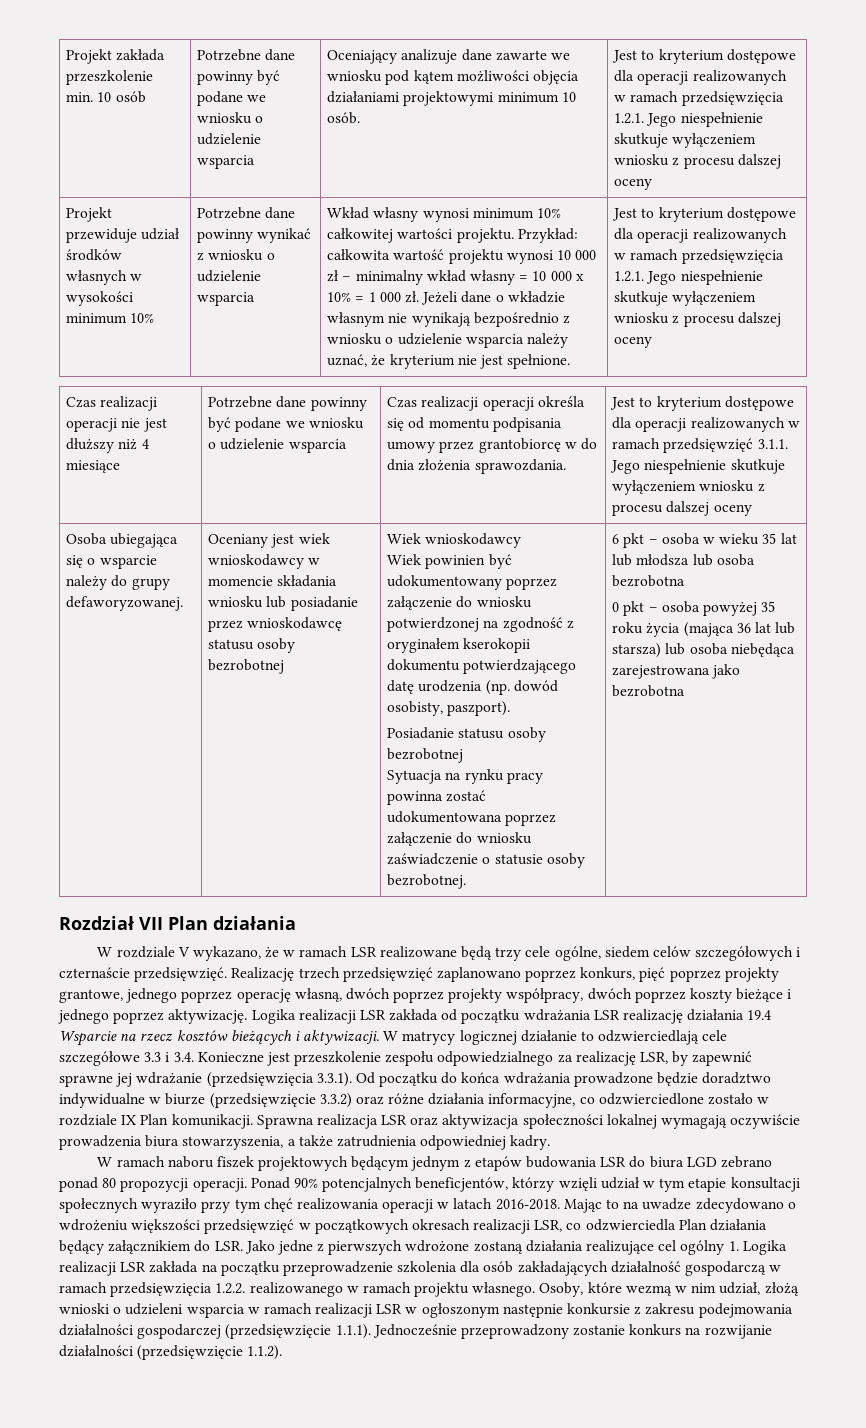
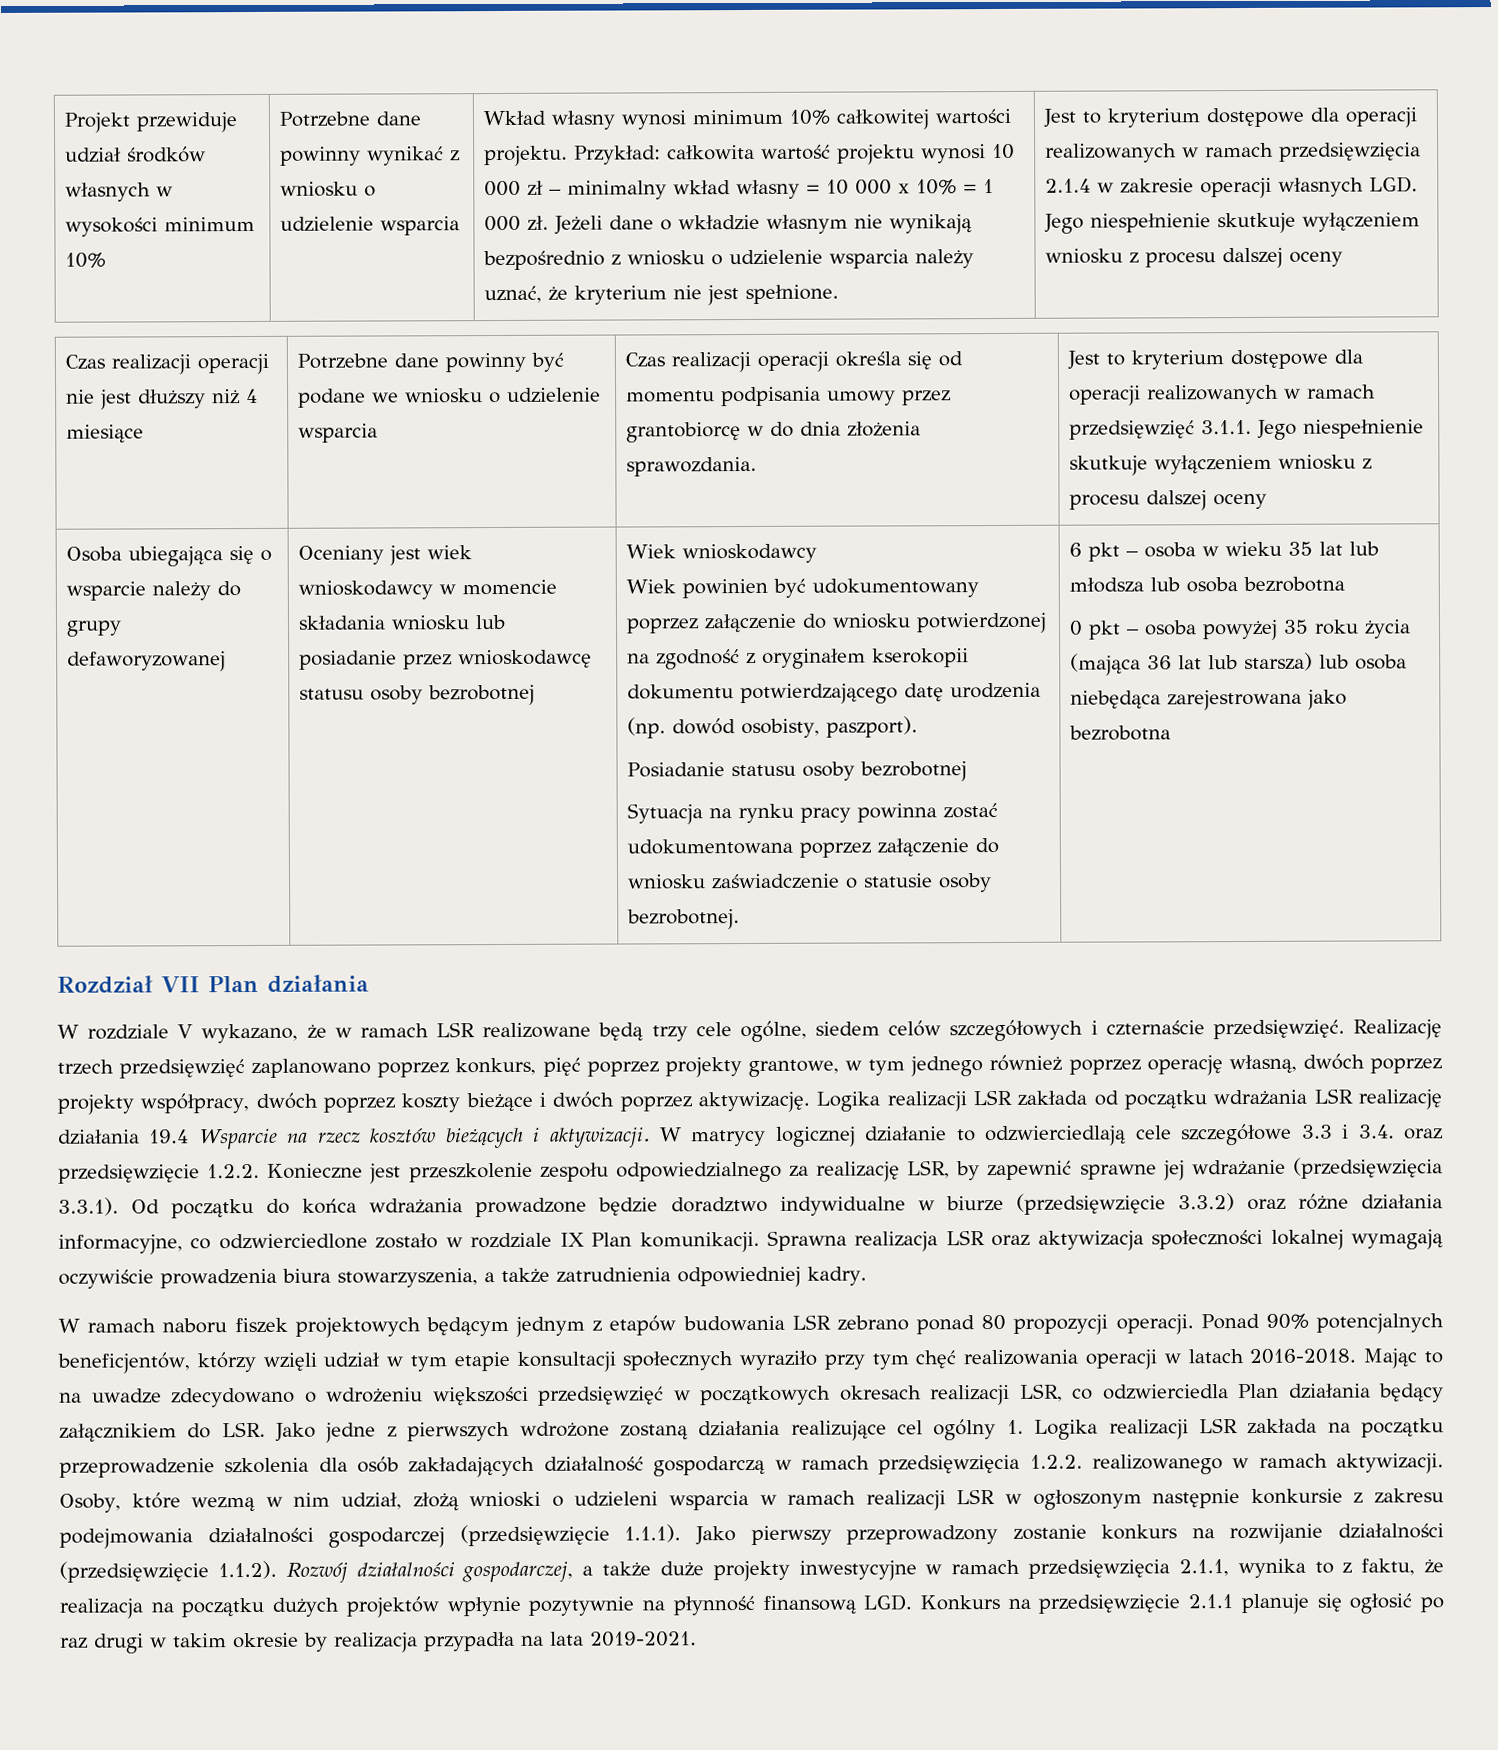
- Projekt zakłada przeszkolenie min. 10 osób | Potrzebne dane powinny być podane we wniosku o udzielenie wsparcia | Oceniający analizuje dane zawarte we wniosku pod kątem możliwości objęcia działaniami projektowymi minimum 10 osób. | Jest to kryterium dostępowe dla operacji realizowanych w ramach przedsięwzięcia 1.2.1. Jego niespełnienie skutkuje wyłączeniem wniosku z procesu dalszej oceny
- Jeżeli dane o wkładzie własnym nie wynikają bezpośrednio z wniosku o udzielenie wsparcia należy uznać, że kryterium nie jest spełnione. | Jest to kryterium dostępowe dla operacji realizowanych w ramach przedsięwzięcia 1.2.1. Jego niespełnienie skutkuje wyłączeniem wniosku z procesu dalszej oceny
+ Jeżeli dane o wkładzie własnym nie wynikają bezpośrednio z wniosku o udzielenie wsparcia należy uznać, że kryterium nie jest spełnione. | Jest to kryterium dostępowe dla operacji realizowanych w ramach przedsięwzięcia 2.1.4 w zakresie operacji własnych LGD. Jego niespełnienie skutkuje wyłączeniem wniosku z procesu dalszej oceny
- Osoba ubiegająca się o wsparcie należy do grupy defaworyzowanej.
+ Osoba ubiegająca się o wsparcie należy do grupy defaworyzowanej
- Realizację trzech przedsięwzięć zaplanowano poprzez konkurs, pięć poprzez projekty grantowe, jednego poprzez operację własną, dwóch poprzez projekty współpracy, dwóch poprzez koszty bieżące i jednego poprzez aktywizację.
+ Realizację trzech przedsięwzięć zaplanowano poprzez konkurs, pięć poprzez projekty grantowe, w tym jednego również poprzez operację własną, dwóch poprzez projekty współpracy, dwóch poprzez koszty bieżące i dwóch poprzez aktywizację.
- W matrycy logicznej działanie to odzwierciedlają cele szczegółowe 3.3 i 3.4. Konieczne jest przeszkolenie zespołu odpowiedzialnego za realizację LSR, by zapewnić sprawne jej wdrażanie (przedsięwzięcia 3.3.1). Od początku do końca wdrażania prowadzone będzie doradztwo indywidualne w biurze (przedsięwzięcie 3.3.2) oraz różne działania informacyjne, co odzwierciedlone zostało w rozdziale IX Plan komunikacji.
+ W matrycy logicznej działanie to odzwierciedlają cele szczegółowe 3.3 i 3.4. oraz przedsięwzięcie 1.2.2. Konieczne jest przeszkolenie zespołu odpowiedzialnego za realizację LSR, by zapewnić sprawne jej wdrażanie (przedsięwzięcia 3.3.1). Od początku do końca wdrażania prowadzone będzie doradztwo indywidualne w biurze (przedsięwzięcie 3.3.2) oraz różne działania informacyjne, co odzwierciedlone zostało w rozdziale IX Plan komunikacji.
- W ramach naboru fiszek projektowych będącym jednym z etapów budowania LSR do biura LGD zebrano ponad 80 propozycji operacji.
+ W ramach naboru fiszek projektowych będącym jednym z etapów budowania LSR zebrano ponad 80 propozycji operacji.
- Mając to na uwadze zdecydowano o wdrożeniu większości przedsięwzięć w początkowych okresach realizacji LSR, co odzwierciedla Plan działania będący załącznikiem do LSR. Jako jedne z pierwszych wdrożone zostaną działania realizujące cel ogólny 1. Logika realizacji LSR zakłada na początku przeprowadzenie szkolenia dla osób zakładających działalność gospodarczą w ramach przedsięwzięcia 1.2.2. realizowanego w ramach projektu własnego.
+ Mając to na uwadze zdecydowano o wdrożeniu większości przedsięwzięć w początkowych okresach realizacji LSR, co odzwierciedla Plan działania będący załącznikiem do LSR. Jako jedne z pierwszych wdrożone zostaną działania realizujące cel ogólny 1. Logika realizacji LSR zakłada na początku przeprowadzenie szkolenia dla osób zakładających działalność gospodarczą w ramach przedsięwzięcia 1.2.2. realizowanego w ramach aktywizacji.
- Osoby, które wezmą w nim udział, złożą wnioski o udzieleni wsparcia w ramach realizacji LSR w ogłoszonym następnie konkursie z zakresu podejmowania działalności gospodarczej (przedsięwzięcie 1.1.1). Jednocześnie przeprowadzony zostanie konkurs na rozwijanie działalności (przedsięwzięcie 1.1.2).
+ Osoby, które wezmą w nim udział, złożą wnioski o udzieleni wsparcia w ramach realizacji LSR w ogłoszonym następnie konkursie z zakresu podejmowania działalności gospodarczej (przedsięwzięcie 1.1.1). Jako pierwszy przeprowadzony zostanie konkurs na rozwijanie działalności (przedsięwzięcie 1.1.2). Rozwój działalności gospodarczej, a także duże projekty inwestycyjne w ramach przedsięwzięcia 2.1.1, wynika to z faktu, że realizacja na początku dużych projektów wpłynie pozytywnie na płynność finansową LGD. Konkurs na przedsięwzięcie 2.1.1 planuje się ogłosić po raz drugi w takim okresie by realizacja przypadła na lata 2019-2021.

